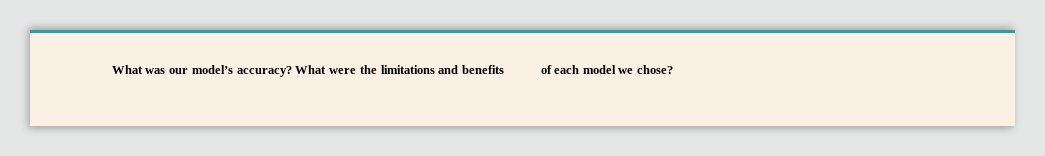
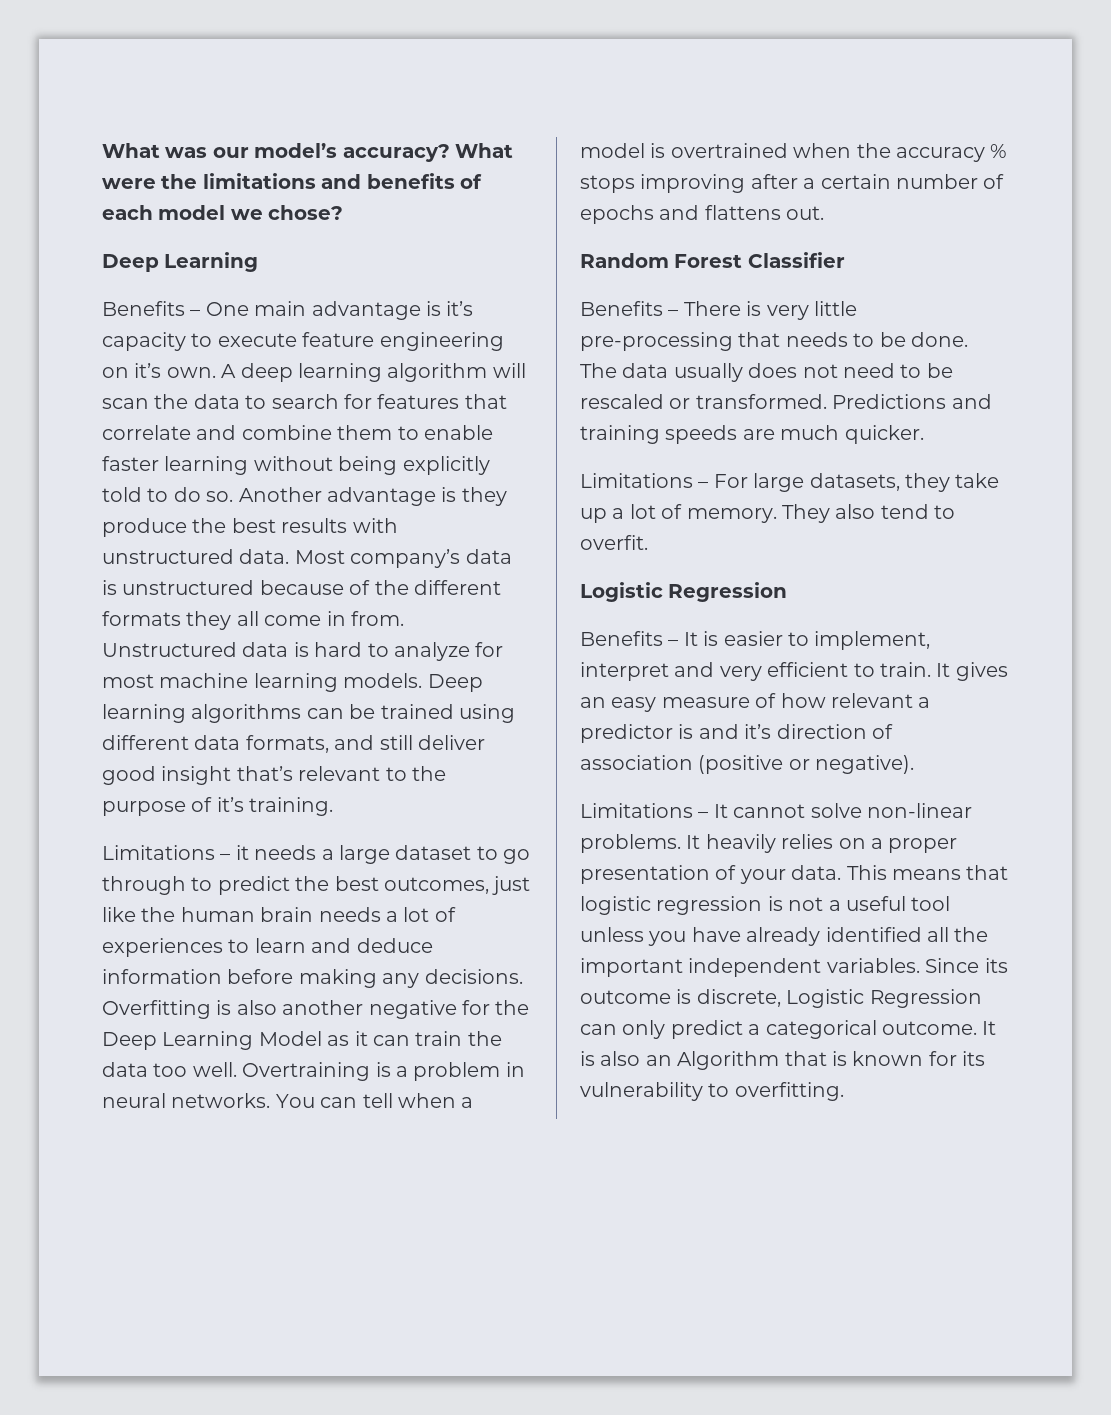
  What were the limitations and benefits of each model we chose?
+ Deep Learning
+ Benefits – One main advantage is it’s capacity to execute feature engineering on it’s own. A deep learning algorithm will scan the data to search for features that correlate and combine them to enable faster learning without being explicitly told to do so. Another advantage is they produce the best results with unstructured data. Most company’s data is unstructured because of the different formats they all come in from. Unstructured data is hard to analyze for most machine learning models. Deep learning algorithms can be trained using different data formats, and still deliver good insight that’s relevant to the purpose of it’s training.
+ Limitations – it needs a large dataset to go through to predict the best outcomes, just like the human brain needs a lot of experiences to learn and deduce information before making any decisions. Overfitting is also another negative for the Deep Learning Model as it can train the data too well. Overtraining is a problem in neural networks. You can tell when a model is overtrained when the accuracy % stops improving after a certain number of epochs and flattens out.
+ Random Forest Classifier
+ Benefits – There is very little pre-processing that needs to be done. The data usually does not need to be rescaled or transformed. Predictions and training speeds are much quicker.
+ Limitations – For large datasets, they take up a lot of memory. They also tend to overfit.
+ Logistic Regression
+ Benefits – It is easier to implement, interpret and very efficient to train. It gives an easy measure of how relevant a predictor is and it’s direction of association (positive or negative).
+ Limitations – It cannot solve non-linear problems. It heavily relies on a proper presentation of your data. This means that logistic regression is not a useful tool unless you have already identified all the important independent variables. Since its outcome is discrete, Logistic Regression can only predict a categorical outcome. It is also an Algorithm that is known for its vulnerability to overfitting.

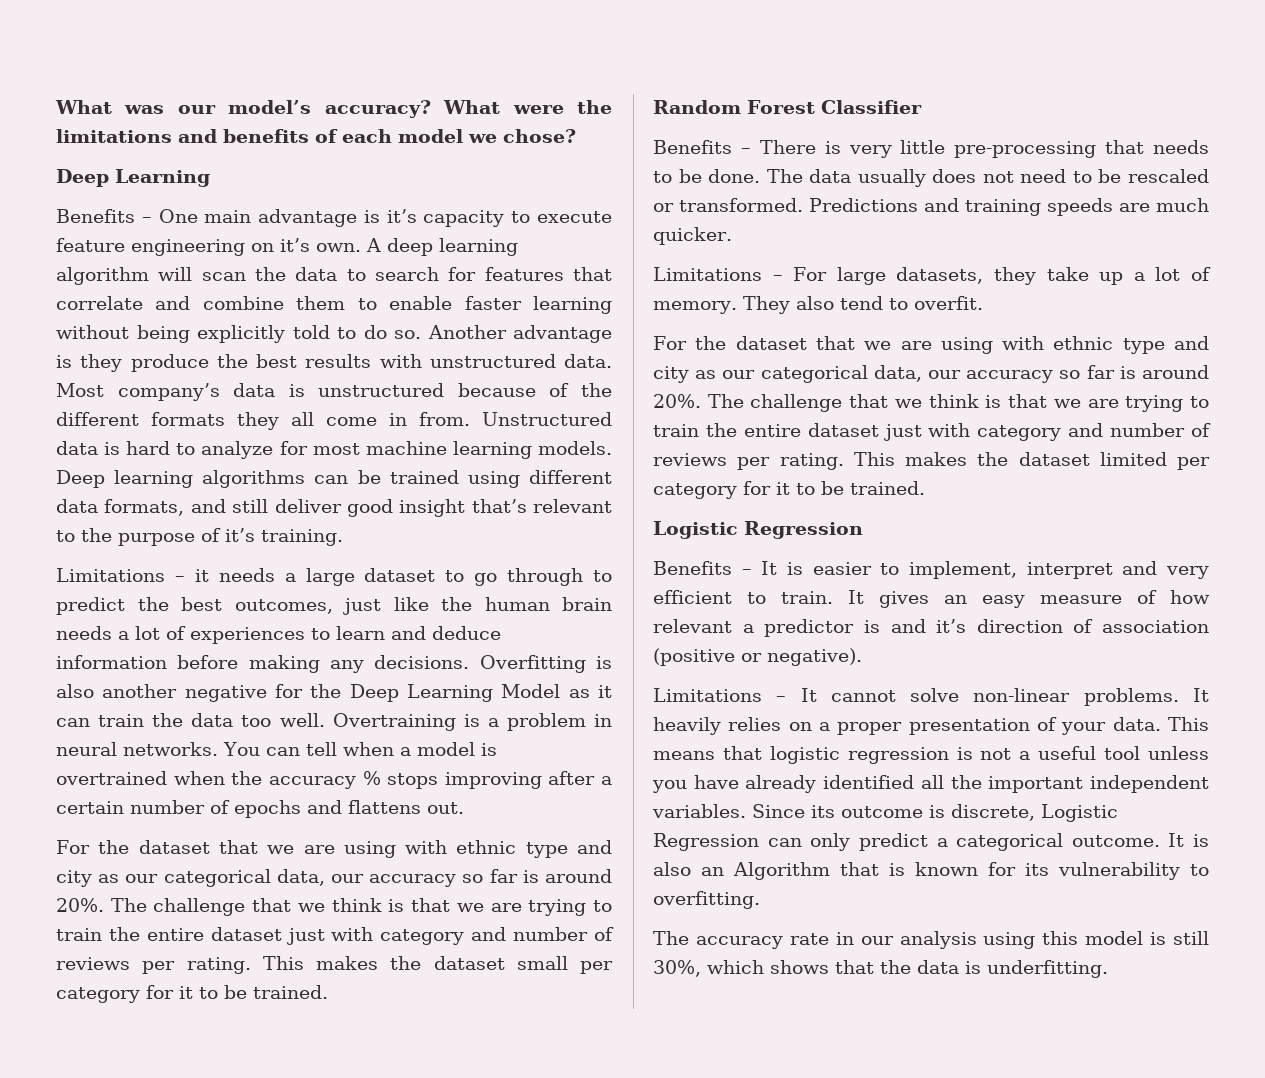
+ For the dataset that we are using with ethnic type and city as our categorical data, our accuracy so far is around 20%. The challenge that we think is that we are trying to train the entire dataset just with category and number of reviews per rating. This makes the dataset small per category for it to be trained.
+ For the dataset that we are using with ethnic type and city as our categorical data, our accuracy so far is around 20%. The challenge that we think is that we are trying to train the entire dataset just with category and number of reviews per rating. This makes the dataset limited per category for it to be trained.
+ The accuracy rate in our analysis using this model is still 30%, which shows that the data is underfitting.

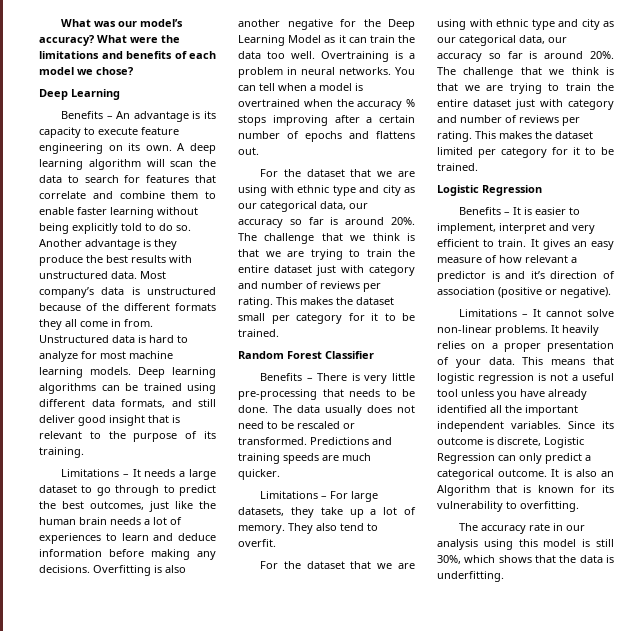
- Benefits – One main advantage is it’s capacity to execute feature engineering on it’s own.
+ Benefits – An advantage is its capacity to execute feature engineering on its own.
- Deep learning algorithms can be trained using different data formats, and still deliver good insight that’s relevant to the purpose of it’s training.
+ Deep learning algorithms can be trained using different data formats, and still deliver good insight that is relevant to the purpose of its training.
- Limitations – it needs a large dataset to go through to predict the best outcomes, just like the human brain needs a lot of experiences to learn and deduce information before making any decisions.
+ Limitations – It needs a large dataset to go through to predict the best outcomes, just like the human brain needs a lot of experiences to learn and deduce information before making any decisions.

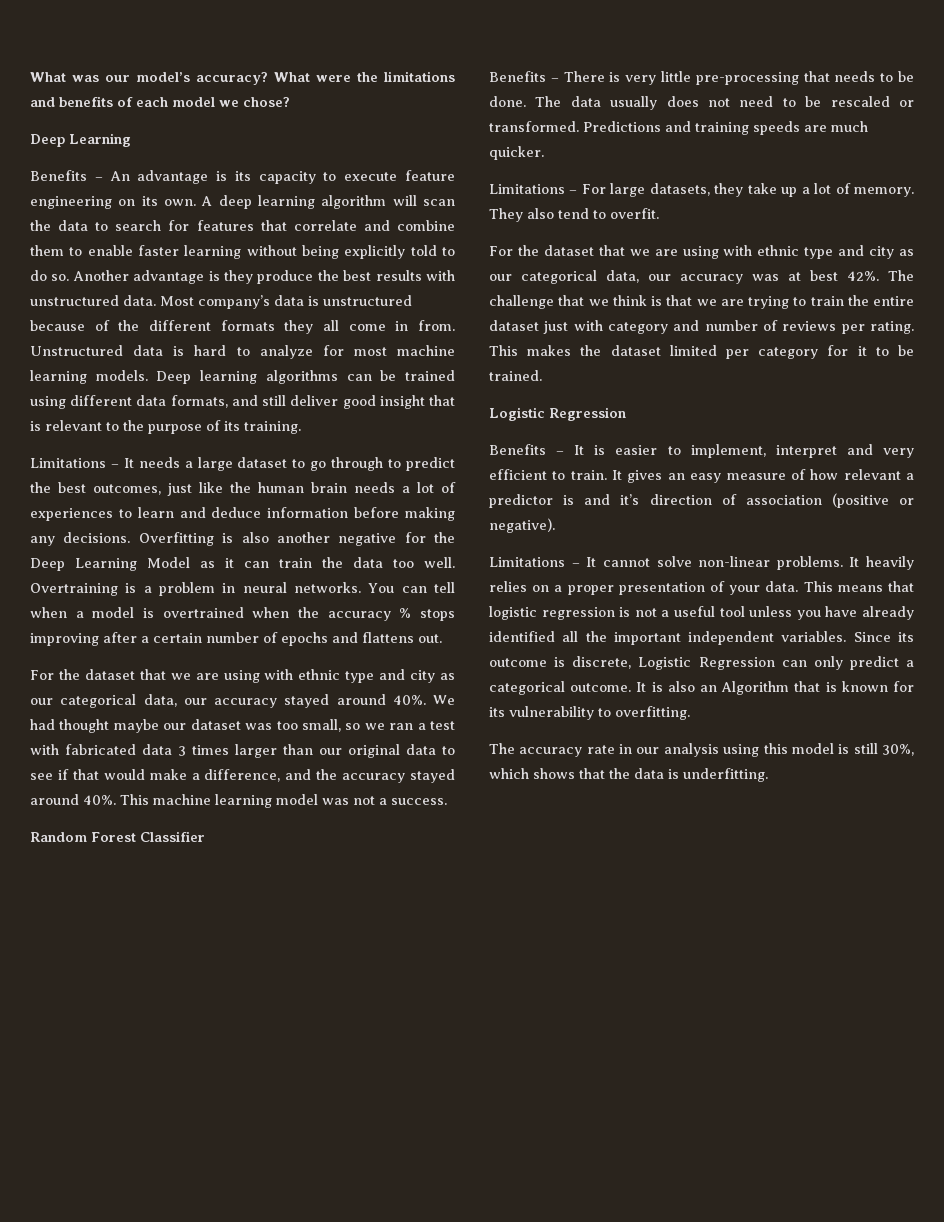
- For the dataset that we are using with ethnic type and city as our categorical data, our accuracy so far is around 20%. The challenge that we think is that we are trying to train the entire dataset just with category and number of reviews per rating. This makes the dataset small per category for it to be trained.
+ For the dataset that we are using with ethnic type and city as our categorical data, our accuracy stayed around 40%. We had thought maybe our dataset was too small, so we ran a test with fabricated data 3 times larger than our original data to see if that would make a difference, and the accuracy stayed around 40%. This machine learning model was not a success.
  They also tend to overfit.
- For the dataset that we are using with ethnic type and city as our categorical data, our accuracy so far is around 20%.
+ For the dataset that we are using with ethnic type and city as our categorical data, our accuracy was at best 42%.

